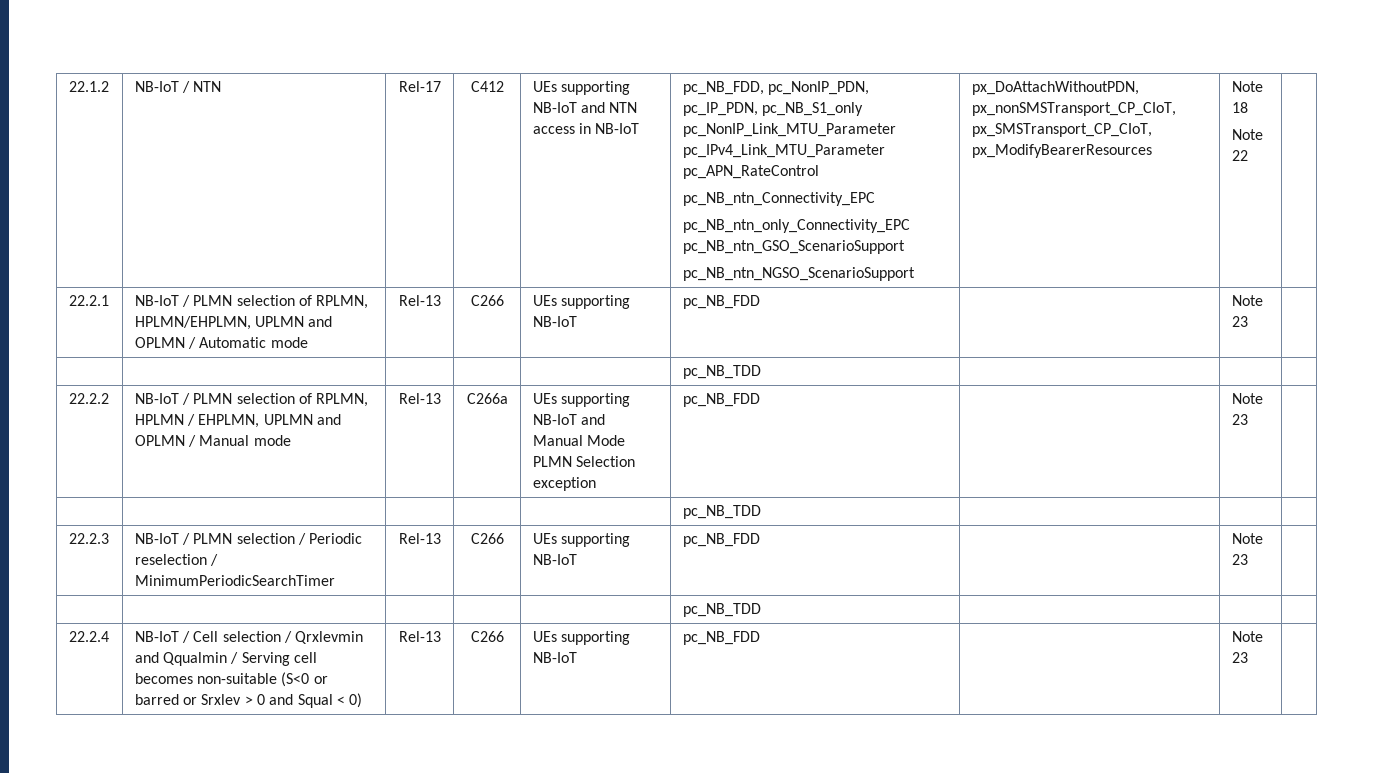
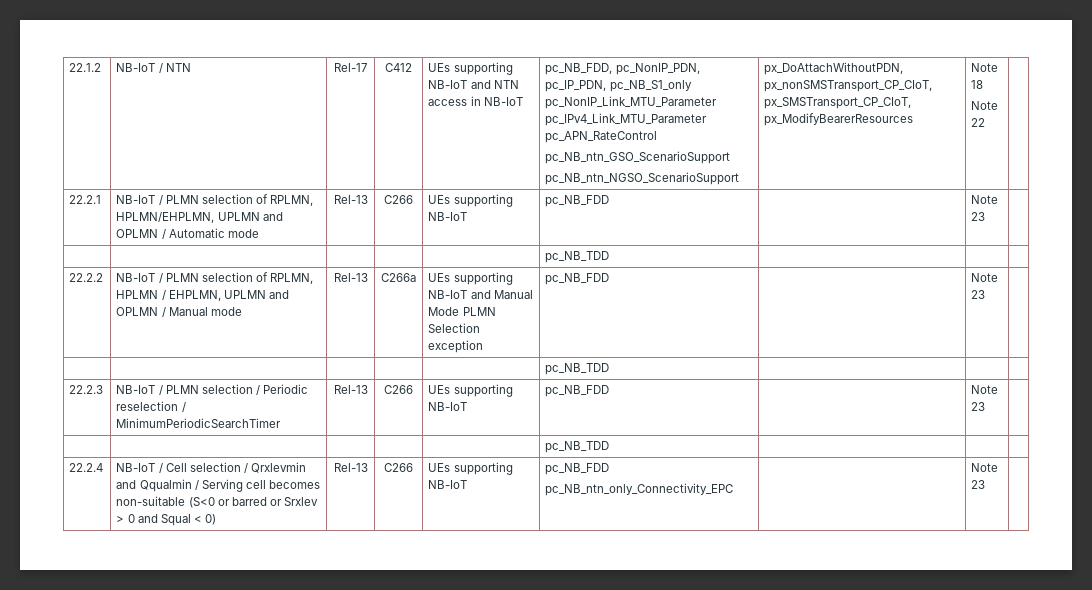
  22.1.2 | NB-IoT / NTN | Rel-17 | C412 | UEs supporting NB-IoT and NTN access in NB-IoT | pc_NB_FDD, pc_NonIP_PDN, pc_IP_PDN, pc_NB_S1_only pc_NonIP_Link_MTU_Parameter pc_IPv4_Link_MTU_Parameter pc_APN_RateControl
- pc_NB_ntn_Connectivity_EPC
- pc_NB_ntn_only_Connectivity_EPC pc_NB_ntn_GSO_ScenarioSupport
+ pc_NB_ntn_GSO_ScenarioSupport
- 22.2.4 | NB-IoT / Cell selection / Qrxlevmin and Qqualmin / Serving cell becomes non-suitable (S<0 or barred or Srxlev > 0 and Squal < 0) | Rel-13 | C266 | UEs supporting NB-IoT | pc_NB_FDD | | Note 23 |
+ 22.2.4 | NB-IoT / Cell selection / Qrxlevmin and Qqualmin / Serving cell becomes non-suitable (S<0 or barred or Srxlev > 0 and Squal < 0) | Rel-13 | C266 | UEs supporting NB-IoT | pc_NB_FDD
+ pc_NB_ntn_only_Connectivity_EPC | | Note 23 |

